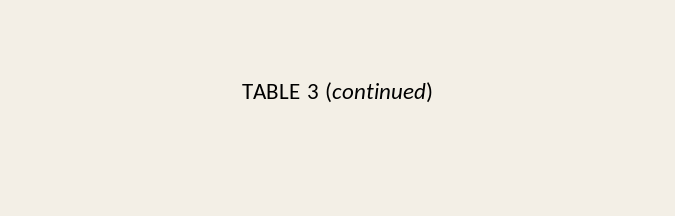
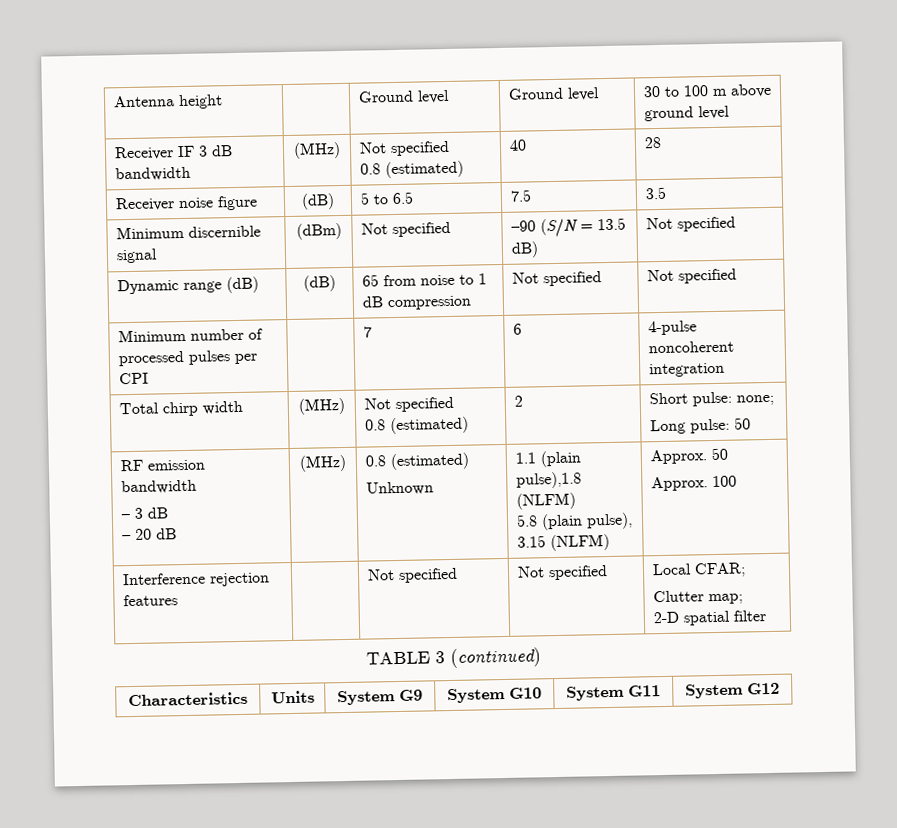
+ Antenna height | | Ground level | Ground level | 30 to 100 m above ground level
+ Receiver IF 3 dB bandwidth | (MHz) | Not specified
+ 0.8 (estimated) | 40 | 28
+ Receiver noise figure | (dB) | 5 to 6.5 | 7.5 | 3.5
+ Minimum discernible signal | (dBm) | Not specified | –90 (S/N = 13.5 dB) | Not specified
+ Dynamic range (dB) | (dB) | 65 from noise to 1 dB compression | Not specified | Not specified
+ Minimum number of processed pulses per CPI | | 7 | 6 | 4-pulse noncoherent integration
+ Total chirp width | (MHz) | Not specified
+ 0.8 (estimated) | 2 | Short pulse: none;
+ Long pulse: 50
+ RF emission bandwidth
+ – 3 dB
+ – 20 dB | (MHz) | 0.8 (estimated)
+ Unknown | 1.1 (plain pulse),1.8 (NLFM)
+ 5.8 (plain pulse), 3.15 (NLFM) | Approx. 50
+ Approx. 100
+ Interference rejection features | | Not specified | Not specified | Local CFAR;
+ Clutter map;
+ 2-D spatial filter
  TABLE 3 (continued)
+ Characteristics | Units | System G9 | System G10 | System G11 | System G12

